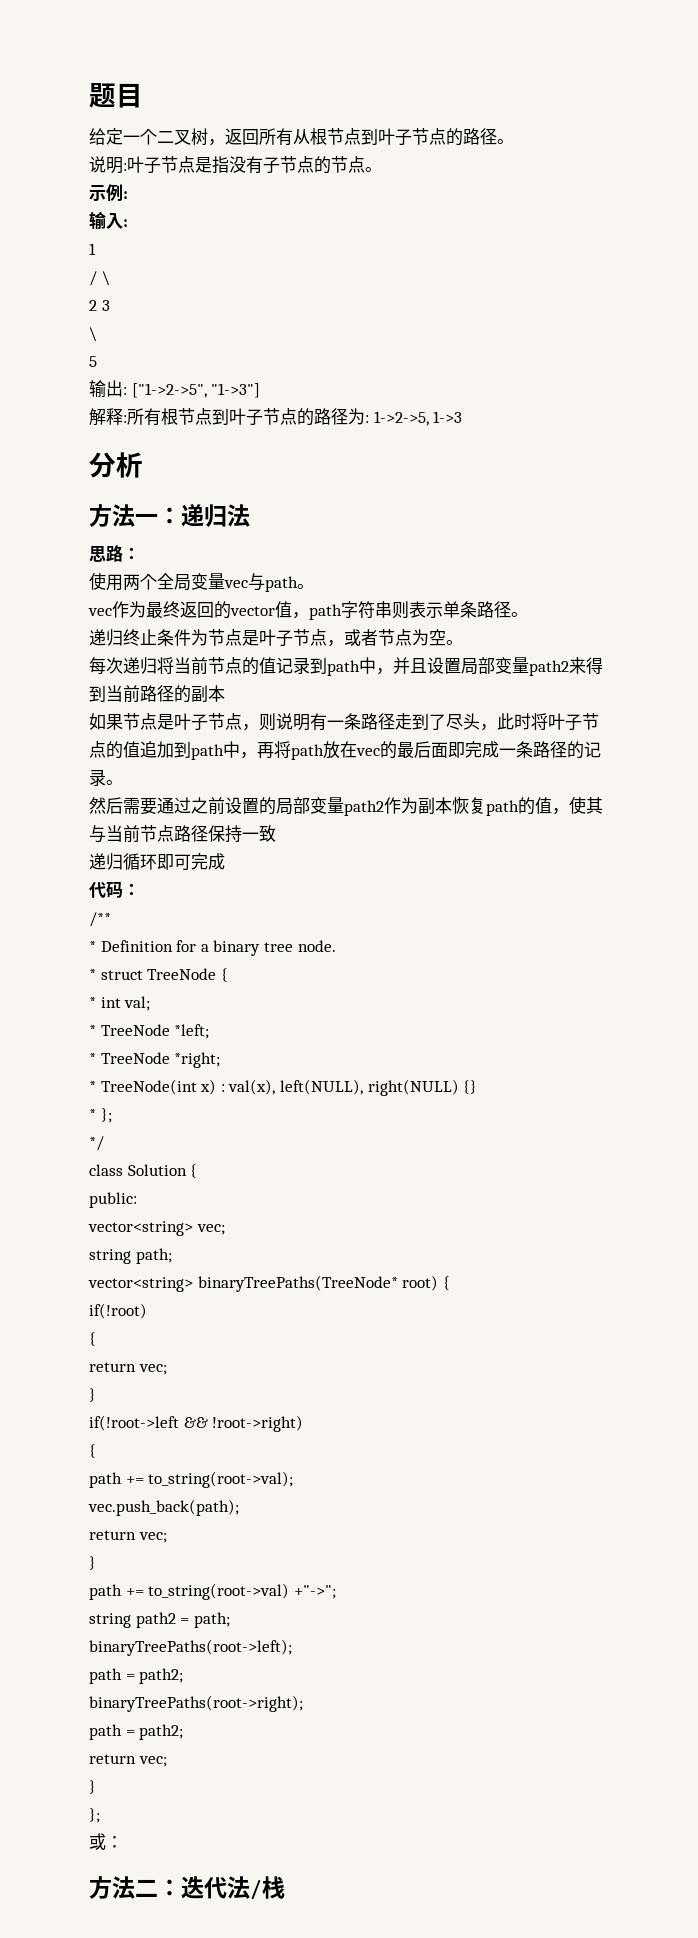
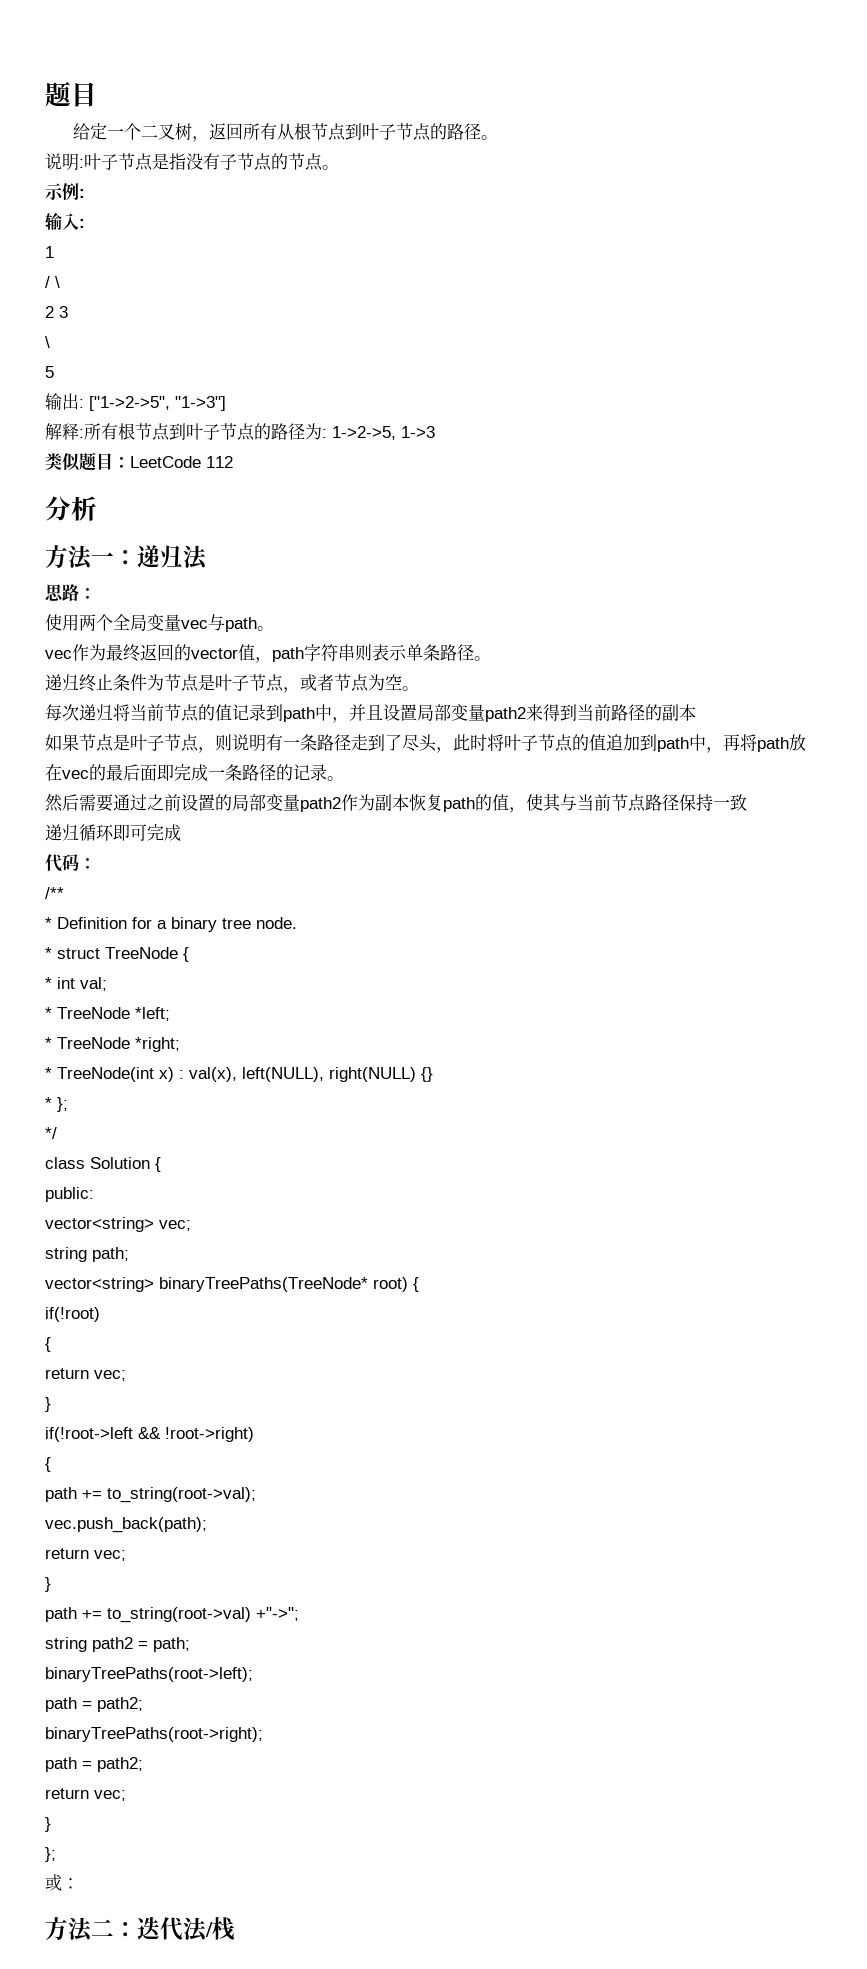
+ 类似题目：LeetCode 112

